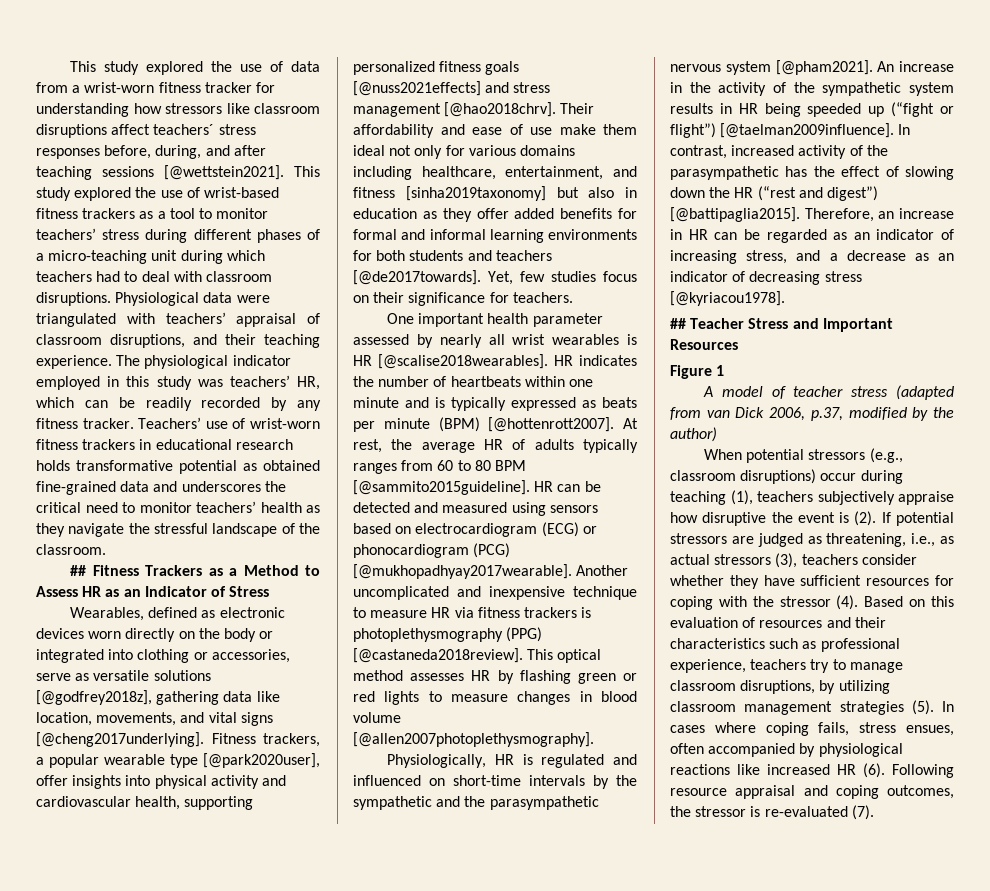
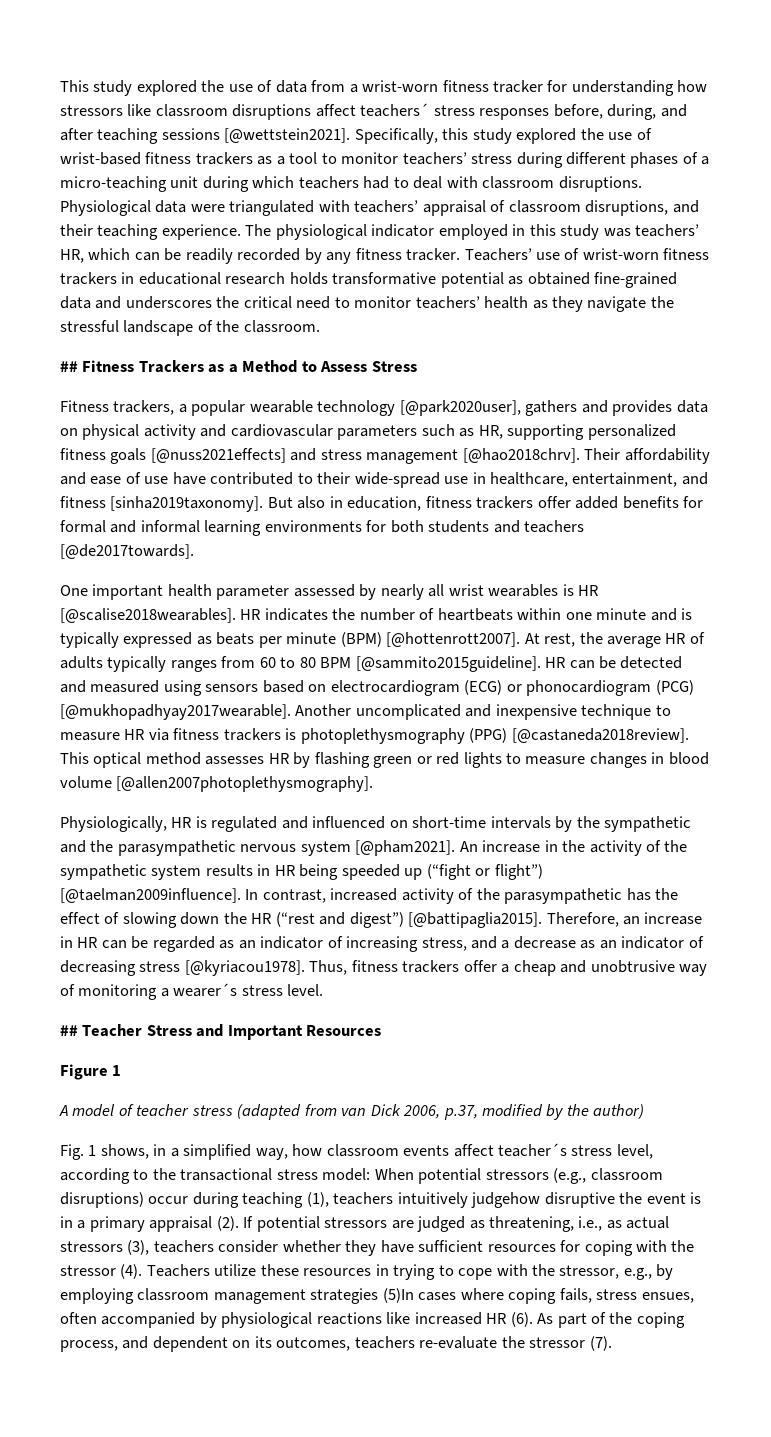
- This study explored the use of wrist-based fitness trackers as a tool to monitor teachers’ stress during different phases of a micro-teaching unit during which teachers had to deal with classroom disruptions.
+ Specifically, this study explored the use of wrist-based fitness trackers as a tool to monitor teachers’ stress during different phases of a micro-teaching unit during which teachers had to deal with classroom disruptions.
- ## Fitness Trackers as a Method to Assess HR as an Indicator of Stress
- Wearables, defined as electronic devices worn directly on the body or integrated into clothing or accessories, serve as versatile solutions [@godfrey2018z], gathering data like location, movements, and vital signs [@cheng2017underlying]. Fitness trackers, a popular wearable type [@park2020user], offer insights into physical activity and cardiovascular health, supporting personalized fitness goals [@nuss2021effects] and stress management [@hao2018chrv].
+ ## Fitness Trackers as a Method to Assess Stress
+ Fitness trackers, a popular wearable technology [@park2020user], gathers and provides data on physical activity and cardiovascular parameters such as HR, supporting personalized fitness goals [@nuss2021effects] and stress management [@hao2018chrv].
- Their affordability and ease of use make them ideal not only for various domains including healthcare, entertainment, and fitness [sinha2019taxonomy] but also in education as they offer added benefits for formal and informal learning environments for both students and teachers [@de2017towards]. Yet, few studies focus on their significance for teachers.
+ Their affordability and ease of use have contributed to their wide-spread use in healthcare, entertainment, and fitness [sinha2019taxonomy]. But also in education, fitness trackers offer added benefits for formal and informal learning environments for both students and teachers [@de2017towards].
+ Thus, fitness trackers offer a cheap and unobtrusive way of monitoring a wearer´s stress level.
- When potential stressors (e.g., classroom disruptions) occur during teaching (1), teachers subjectively appraise how disruptive the event is (2).
+ Fig. 1 shows, in a simplified way, how classroom events affect teacher´s stress level, according to the transactional stress model: When potential stressors (e.g., classroom disruptions) occur during teaching (1), teachers intuitively judgehow disruptive the event is in a primary appraisal (2).
- Based on this evaluation of resources and their characteristics such as professional experience, teachers try to manage classroom disruptions, by utilizing classroom management strategies (5). In cases where coping fails, stress ensues, often accompanied by physiological reactions like increased HR (6).
+ Teachers utilize these resources in trying to cope with the stressor, e.g., by employing classroom management strategies (5)In cases where coping fails, stress ensues, often accompanied by physiological reactions like increased HR (6).
- Following resource appraisal and coping outcomes, the stressor is re-evaluated (7).
+ As part of the coping process, and dependent on its outcomes, teachers re-evaluate the stressor (7).

